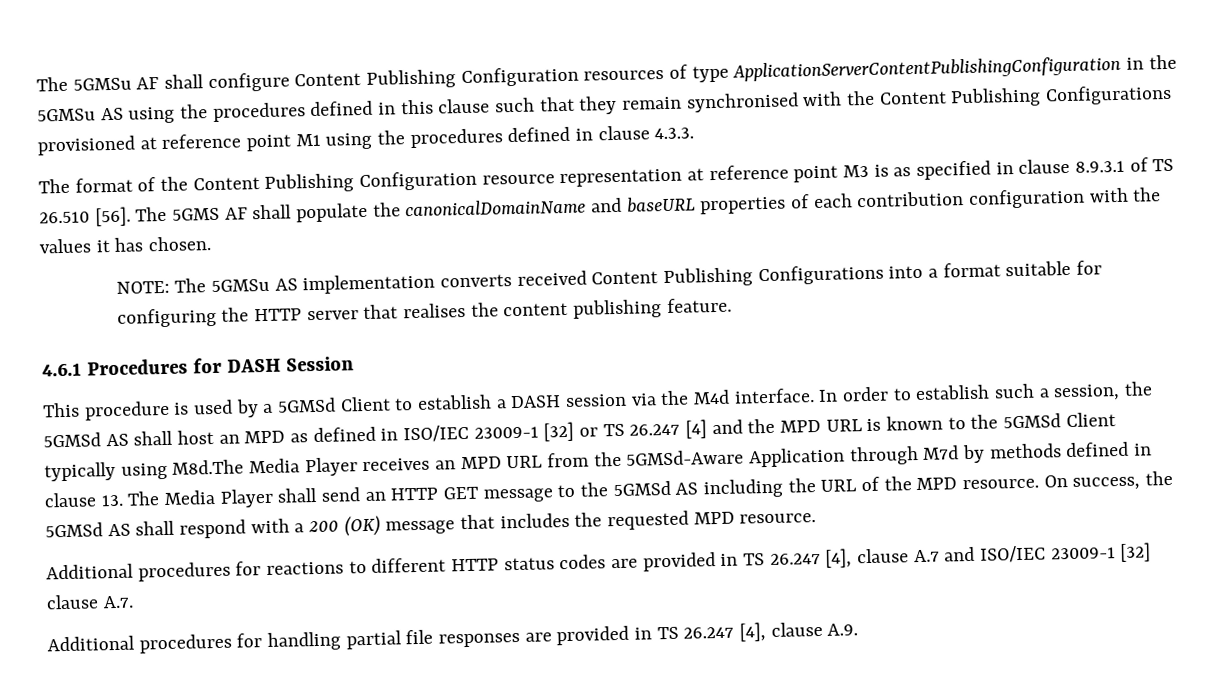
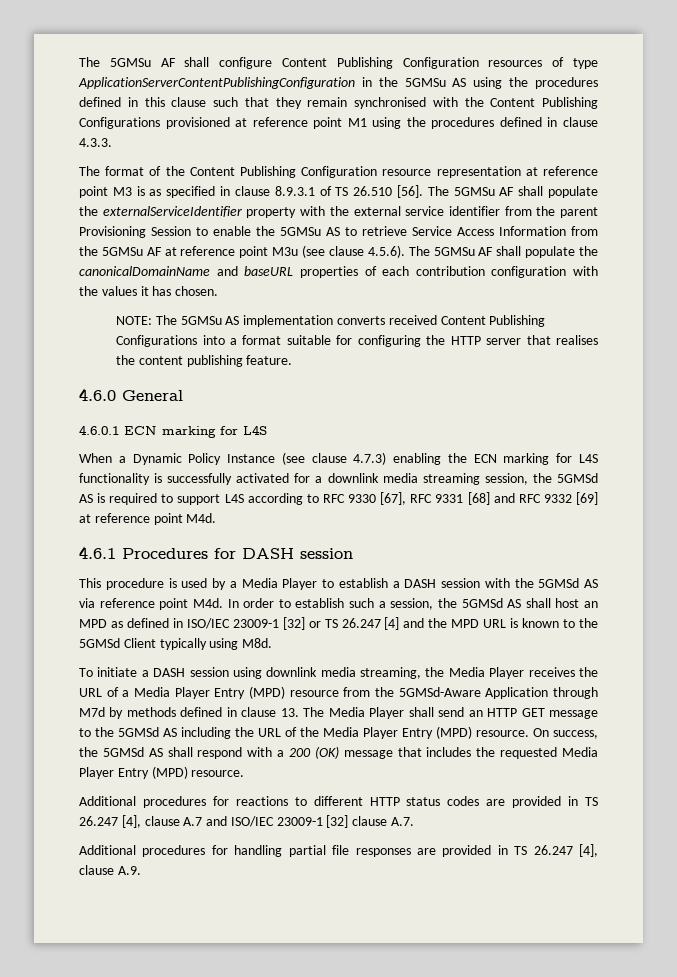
- The 5GMS AF shall populate the canonicalDomainName and baseURL properties of each contribution configuration with the values it has chosen.
+ The 5GMSu AF shall populate the externalServiceIdentifier property with the external service identifier from the parent Provisioning Session to enable the 5GMSu AS to retrieve Service Access Information from the 5GMSu AF at reference point M3u (see clause 4.5.6). The 5GMSu AF shall populate the canonicalDomainName and baseURL properties of each contribution configuration with the values it has chosen.
+ 4.6.0 General
+ 4.6.0.1 ECN marking for L4S
+ When a Dynamic Policy Instance (see clause 4.7.3) enabling the ECN marking for L4S functionality is successfully activated for a downlink media streaming session, the 5GMSd AS is required to support L4S according to RFC 9330 [67], RFC 9331 [68] and RFC 9332 [69] at reference point M4d.
- 4.6.1 Procedures for DASH Session
+ 4.6.1 Procedures for DASH session
- This procedure is used by a 5GMSd Client to establish a DASH session via the M4d interface. In order to establish such a session, the 5GMSd AS shall host an MPD as defined in ISO/IEC 23009-1 [32] or TS 26.247 [4] and the MPD URL is known to the 5GMSd Client typically using M8d.The Media Player receives an MPD URL from the 5GMSd-Aware Application through M7d by methods defined in clause 13. The Media Player shall send an HTTP GET message to the 5GMSd AS including the URL of the MPD resource.
+ This procedure is used by a Media Player to establish a DASH session with the 5GMSd AS via reference point M4d. In order to establish such a session, the 5GMSd AS shall host an MPD as defined in ISO/IEC 23009-1 [32] or TS 26.247 [4] and the MPD URL is known to the 5GMSd Client typically using M8d.
+ To initiate a DASH session using downlink media streaming, the Media Player receives the URL of a Media Player Entry (MPD) resource from the 5GMSd-Aware Application through M7d by methods defined in clause 13. The Media Player shall send an HTTP GET message to the 5GMSd AS including the URL of the Media Player Entry (MPD) resource.
- On success, the 5GMSd AS shall respond with a 200 (OK) message that includes the requested MPD resource.
+ On success, the 5GMSd AS shall respond with a 200 (OK) message that includes the requested Media Player Entry (MPD) resource.

